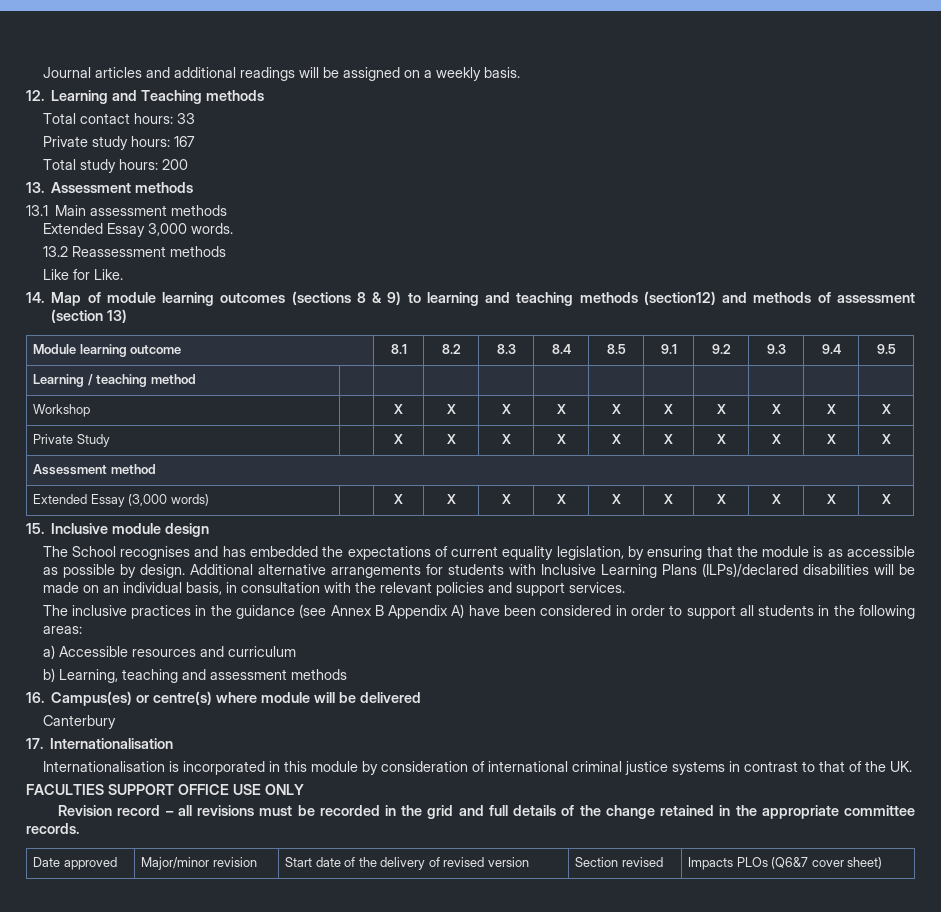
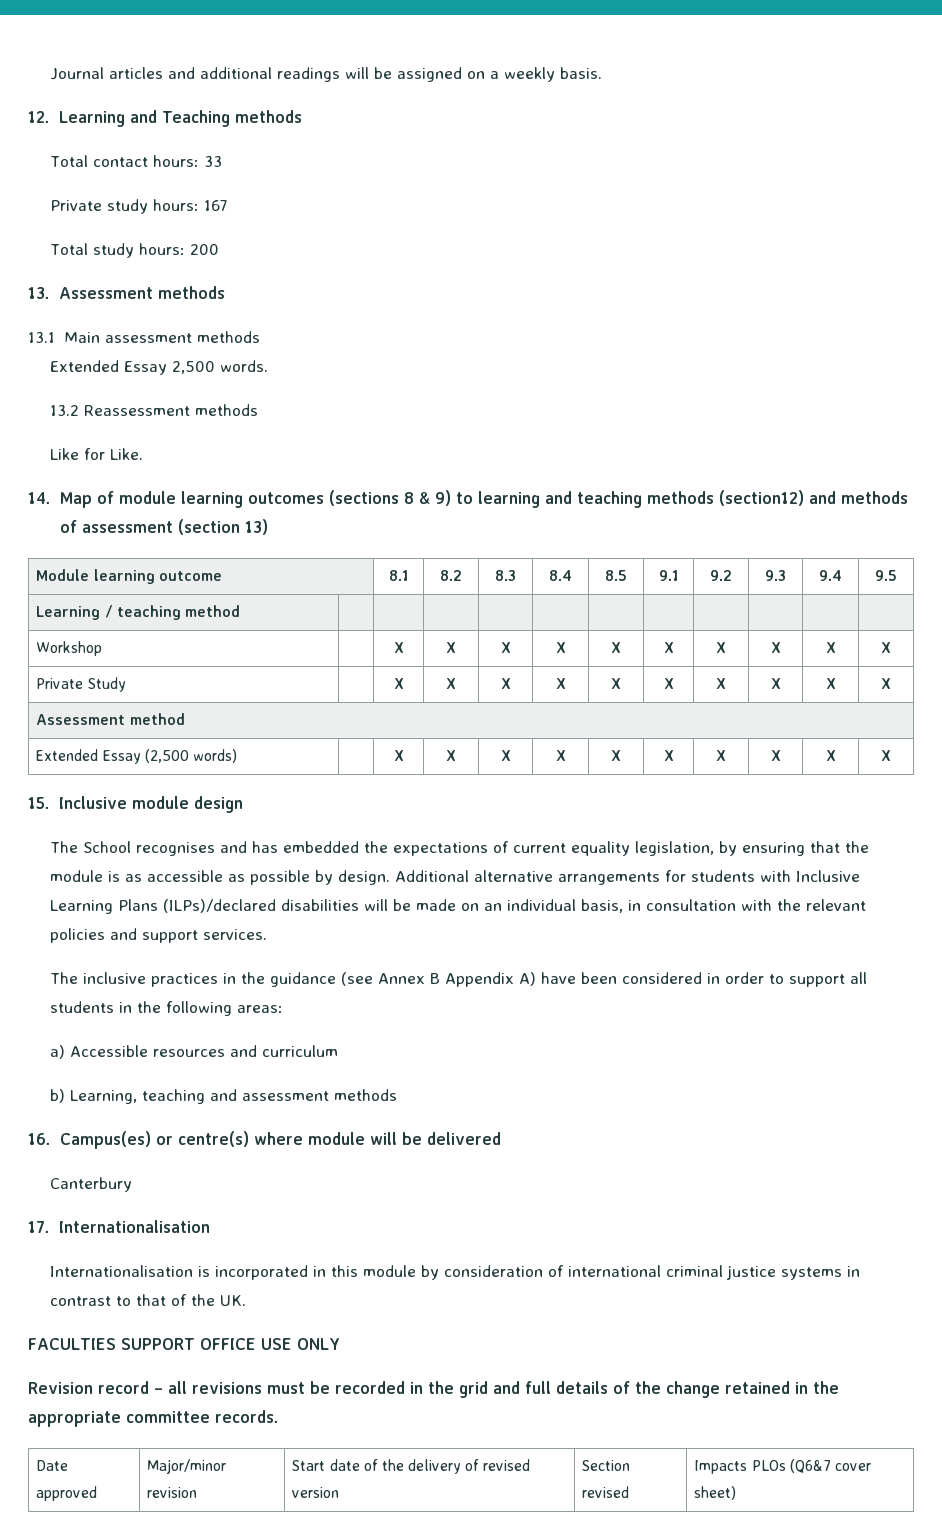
- Extended Essay 3,000 words.
+ Extended Essay 2,500 words.
- Extended Essay (3,000 words) | | X | X | X | X | X | X | X | X | X | X
+ Extended Essay (2,500 words) | | X | X | X | X | X | X | X | X | X | X

